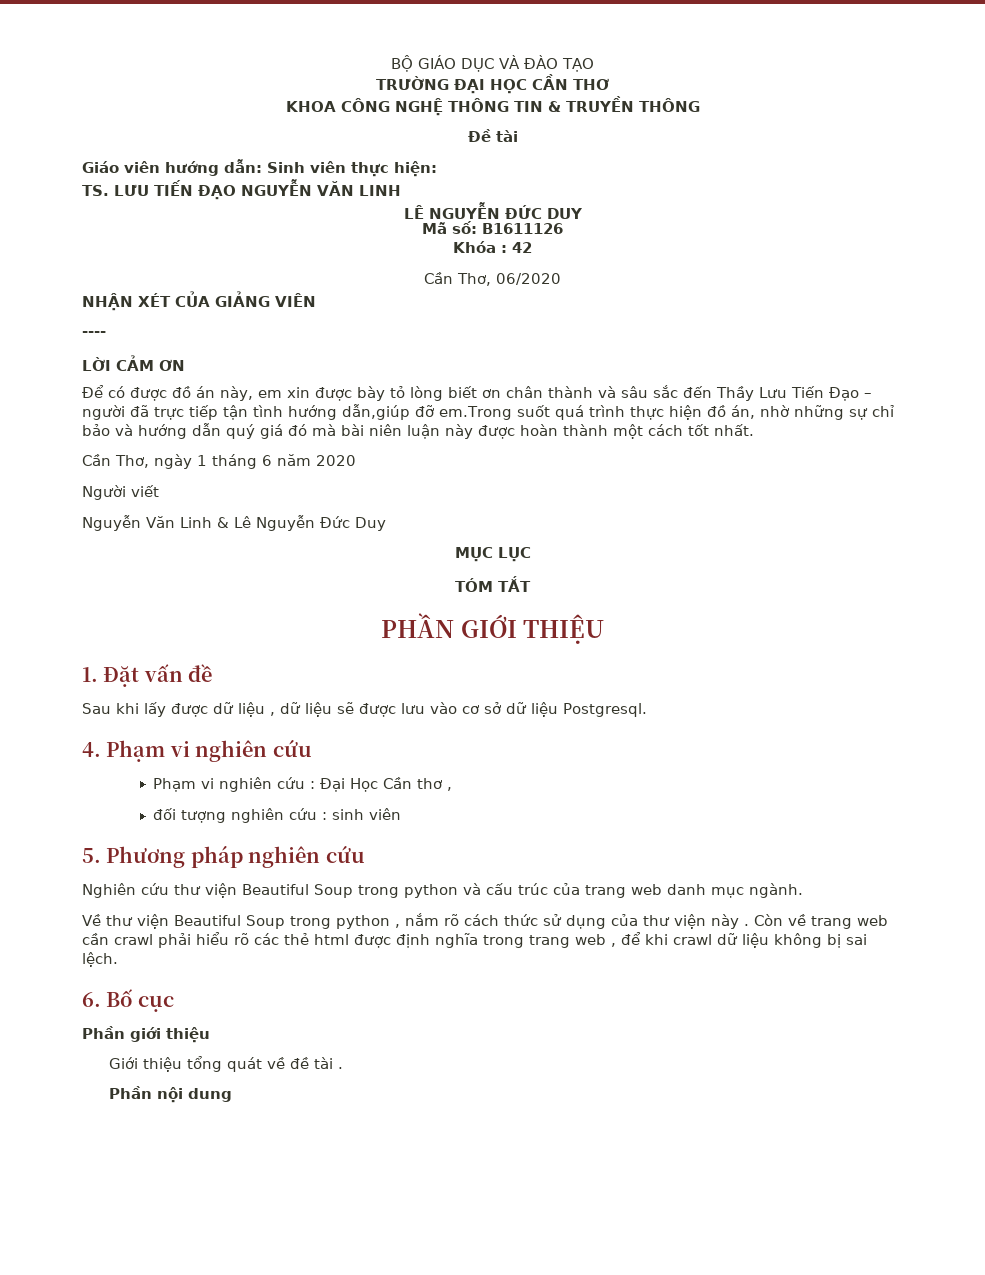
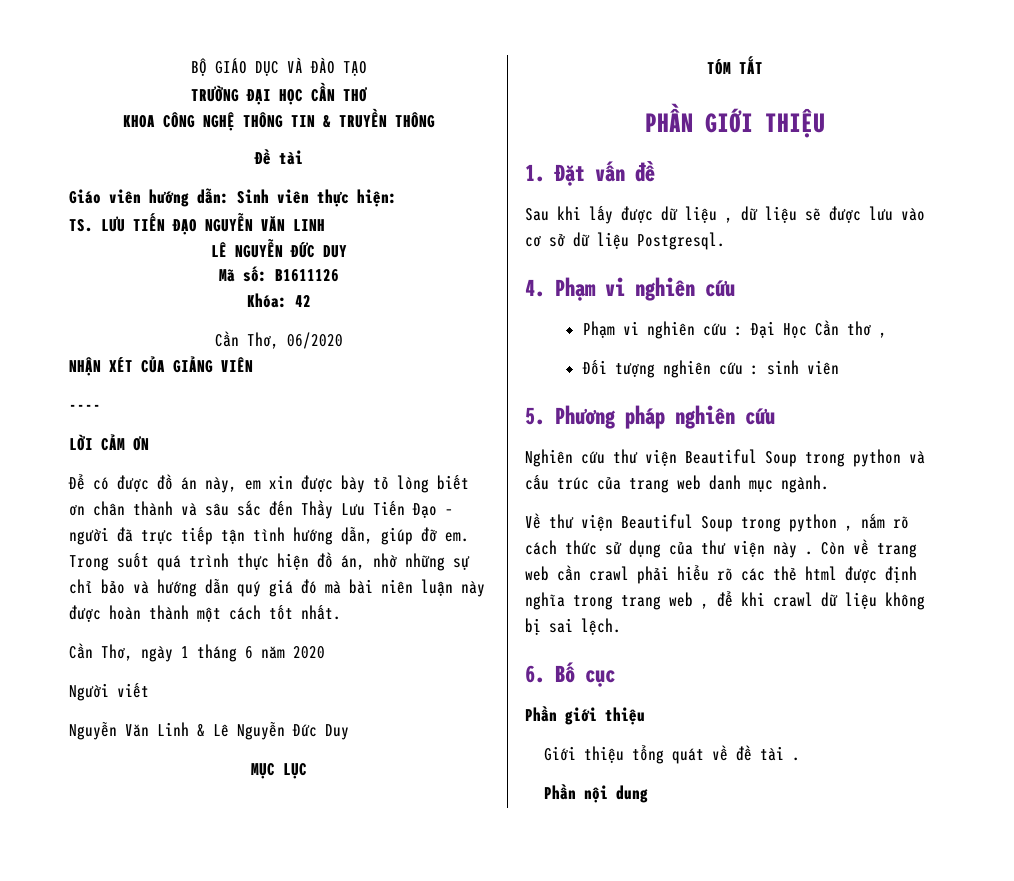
- Khóa : 42
+ Khóa: 42
- Để có được đồ án này, em xin được bày tỏ lòng biết ơn chân thành và sâu sắc đến Thầy Lưu Tiến Đạo – người đã trực tiếp tận tình hướng dẫn,giúp đỡ em.Trong suốt quá trình thực hiện đồ án, nhờ những sự chỉ bảo và hướng dẫn quý giá đó mà bài niên luận này được hoàn thành một cách tốt nhất.
+ Để có được đồ án này, em xin được bày tỏ lòng biết ơn chân thành và sâu sắc đến Thầy Lưu Tiến Đạo – người đã trực tiếp tận tình hướng dẫn, giúp đỡ em. Trong suốt quá trình thực hiện đồ án, nhờ những sự chỉ bảo và hướng dẫn quý giá đó mà bài niên luận này được hoàn thành một cách tốt nhất.
- đối tượng nghiên cứu : sinh viên
+ Đối tượng nghiên cứu : sinh viên

